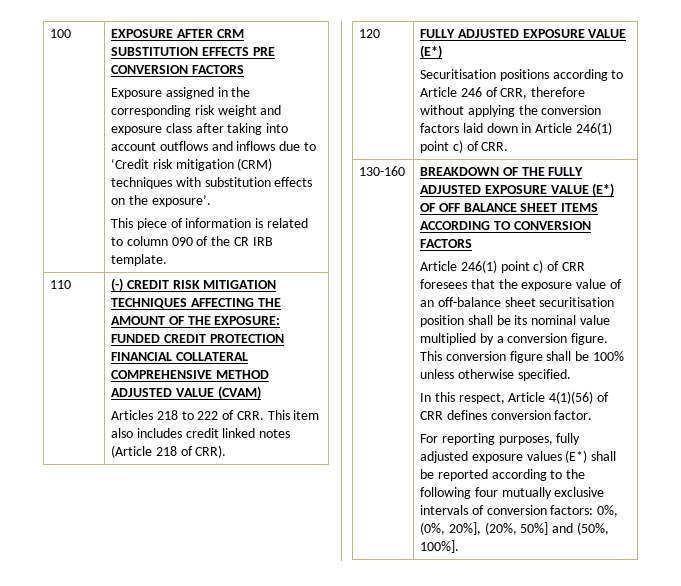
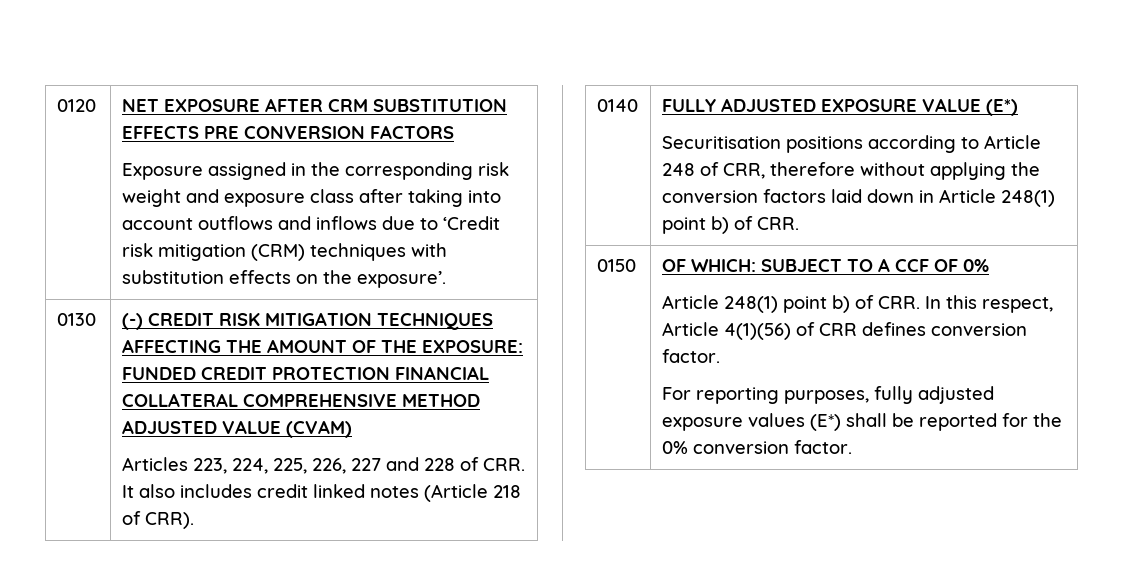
- 100 | EXPOSURE AFTER CRM SUBSTITUTION EFFECTS PRE CONVERSION FACTORS
+ 0120 | NET EXPOSURE AFTER CRM SUBSTITUTION EFFECTS PRE CONVERSION FACTORS
- This piece of information is related to column 090 of the CR IRB template.
- 110 | (-) CREDIT RISK MITIGATION TECHNIQUES AFFECTING THE AMOUNT OF THE EXPOSURE: FUNDED CREDIT PROTECTION FINANCIAL COLLATERAL COMPREHENSIVE METHOD ADJUSTED VALUE (CVAM)
- Articles 218 to 222 of CRR. This item also includes credit linked notes (Article 218 of CRR).
+ 0130 | (-) CREDIT RISK MITIGATION TECHNIQUES AFFECTING THE AMOUNT OF THE EXPOSURE: FUNDED CREDIT PROTECTION FINANCIAL COLLATERAL COMPREHENSIVE METHOD ADJUSTED VALUE (CVAM)
+ Articles 223, 224, 225, 226, 227 and 228 of CRR. It also includes credit linked notes (Article 218 of CRR).
- 120 | FULLY ADJUSTED EXPOSURE VALUE (E*)
- Securitisation positions according to Article 246 of CRR, therefore without applying the conversion factors laid down in Article 246(1) point c) of CRR.
+ 0140 | FULLY ADJUSTED EXPOSURE VALUE (E*)
+ Securitisation positions according to Article 248 of CRR, therefore without applying the conversion factors laid down in Article 248(1) point b) of CRR.
- 130-160 | BREAKDOWN OF THE FULLY ADJUSTED EXPOSURE VALUE (E*) OF OFF BALANCE SHEET ITEMS ACCORDING TO CONVERSION FACTORS
- Article 246(1) point c) of CRR foresees that the exposure value of an off-balance sheet securitisation position shall be its nominal value multiplied by a conversion figure. This conversion figure shall be 100% unless otherwise specified.
- In this respect, Article 4(1)(56) of CRR defines conversion factor.
+ 0150 | OF WHICH: SUBJECT TO A CCF OF 0%
+ Article 248(1) point b) of CRR. In this respect, Article 4(1)(56) of CRR defines conversion factor.
- For reporting purposes, fully adjusted exposure values (E*) shall be reported according to the following four mutually exclusive intervals of conversion factors: 0%, (0%, 20%], (20%, 50%] and (50%, 100%].
+ For reporting purposes, fully adjusted exposure values (E*) shall be reported for the 0% conversion factor.

